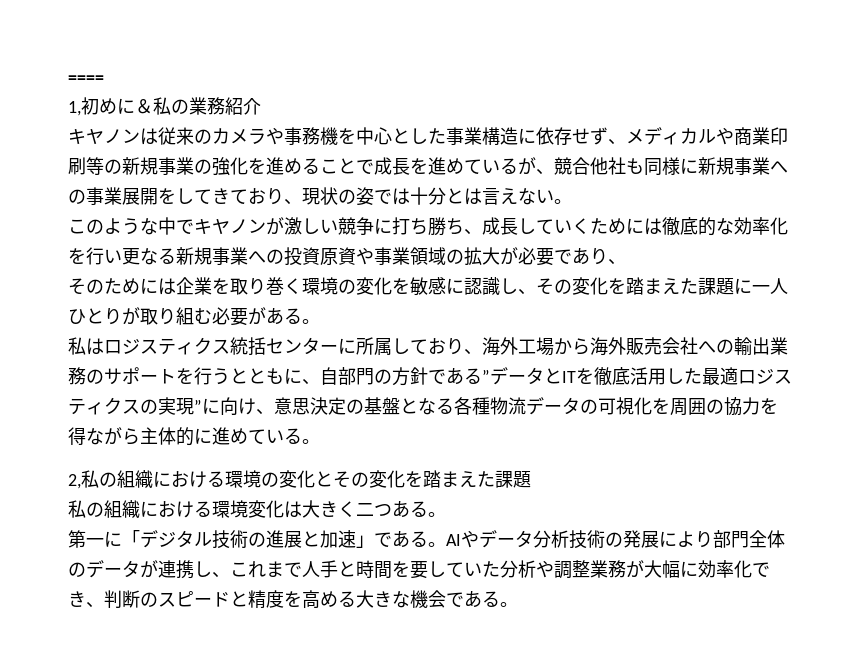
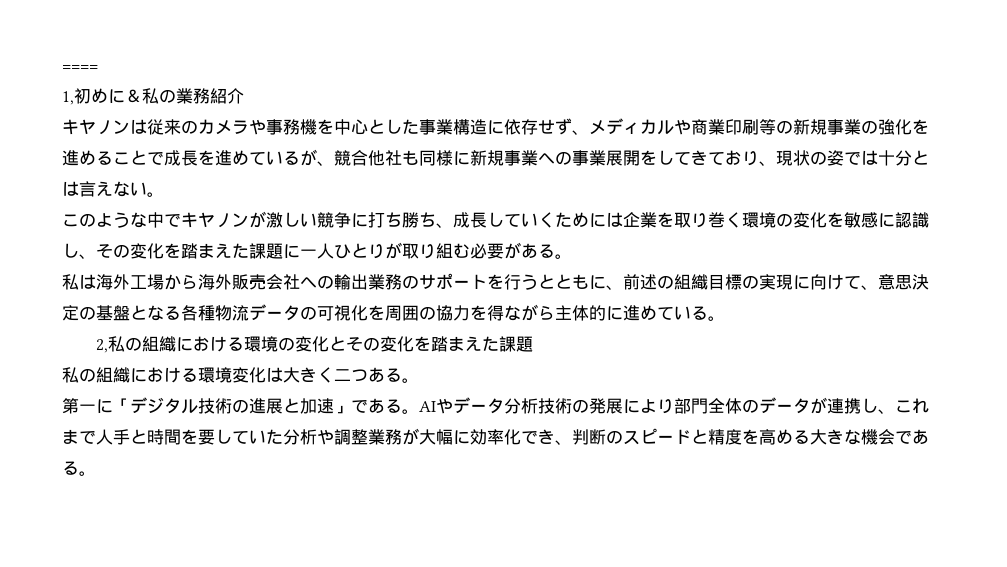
- このような中でキヤノンが激しい競争に打ち勝ち、成長していくためには徹底的な効率化を行い更なる新規事業への投資原資や事業領域の拡大が必要であり、
- そのためには企業を取り巻く環境の変化を敏感に認識し、その変化を踏まえた課題に一人ひとりが取り組む必要がある。
+ このような中でキヤノンが激しい競争に打ち勝ち、成長していくためには企業を取り巻く環境の変化を敏感に認識し、その変化を踏まえた課題に一人ひとりが取り組む必要がある。
- 私はロジスティクス統括センターに所属しており、海外工場から海外販売会社への輸出業務のサポートを行うとともに、自部門の方針である”データとITを徹底活用した最適ロジスティクスの実現”に向け、意思決定の基盤となる各種物流データの可視化を周囲の協力を得ながら主体的に進めている。
+ 私は海外工場から海外販売会社への輸出業務のサポートを行うとともに、前述の組織目標の実現に向けて、意思決定の基盤となる各種物流データの可視化を周囲の協力を得ながら主体的に進めている。

